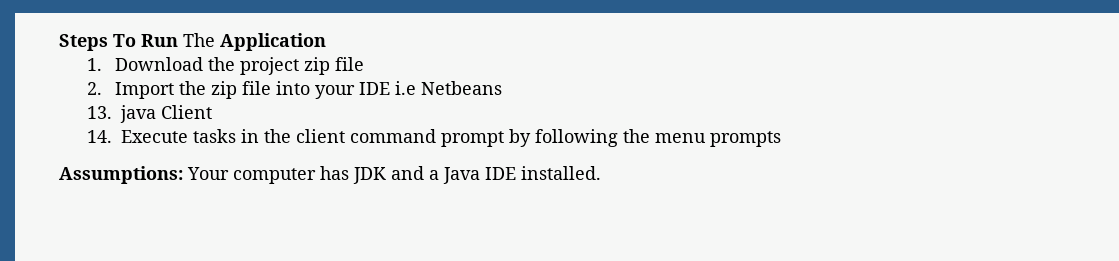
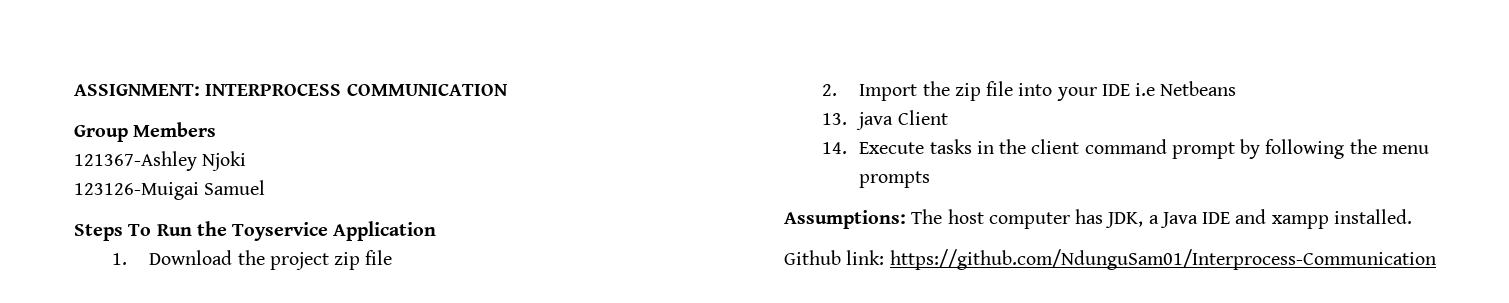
+ ASSIGNMENT: INTERPROCESS COMMUNICATION
+ Group Members
+ 121367-Ashley Njoki
+ 123126-Muigai Samuel
- Steps To Run The Application
+ Steps To Run the Toyservice Application
- Assumptions: Your computer has JDK and a Java IDE installed.
+ Assumptions: The host computer has JDK, a Java IDE and xampp installed.
+ Github link: https://github.com/NdunguSam01/Interprocess-Communication

